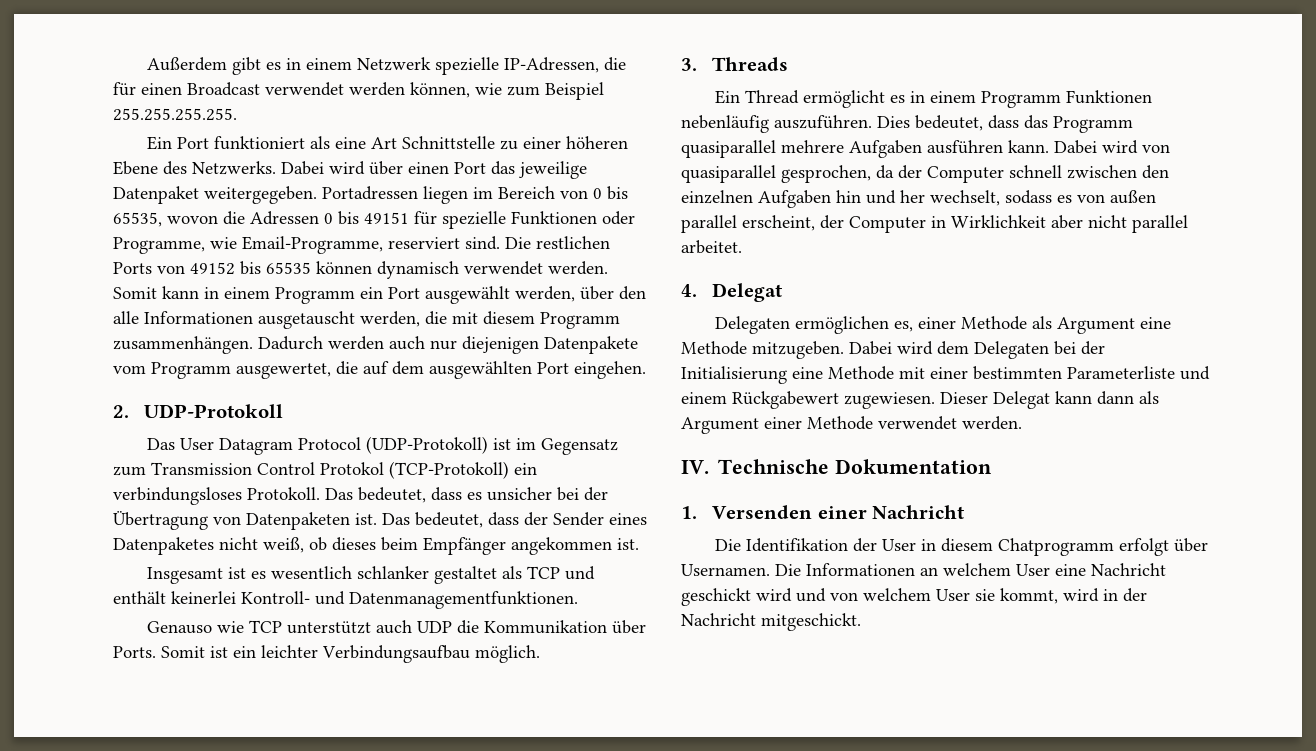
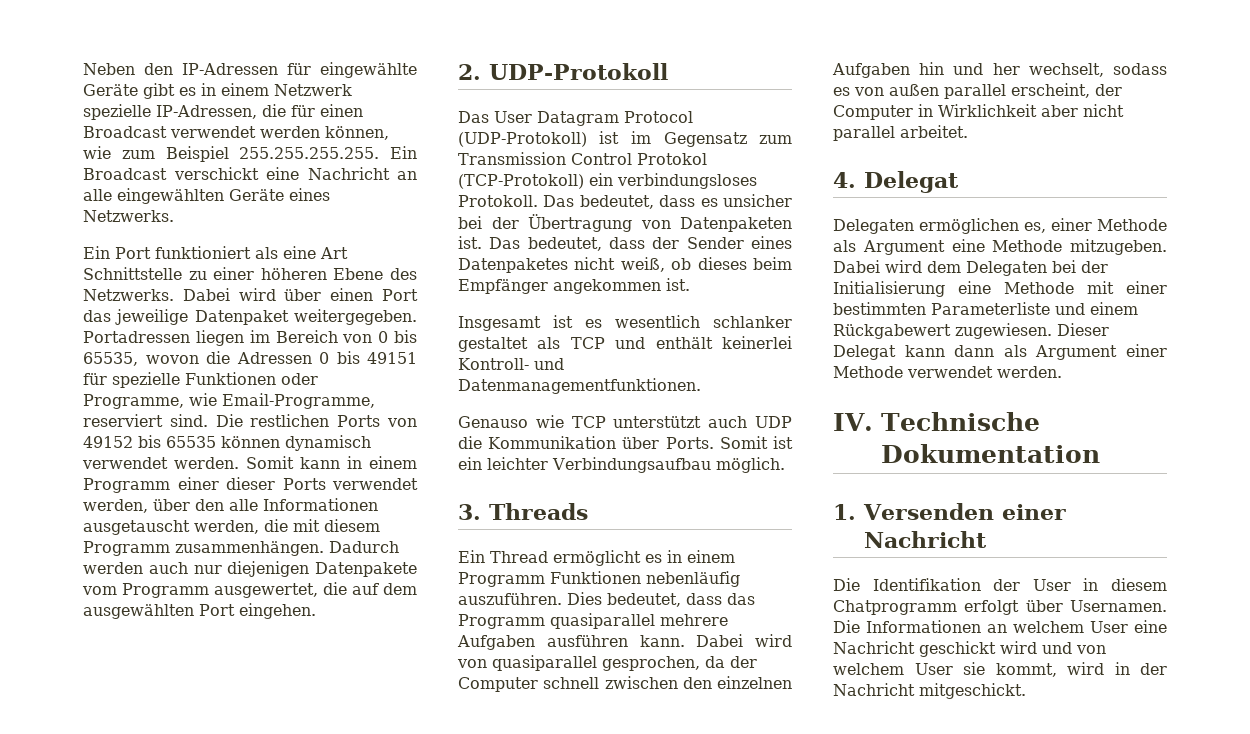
- Außerdem gibt es in einem Netzwerk spezielle IP-Adressen, die für einen Broadcast verwendet werden können, wie zum Beispiel 255.255.255.255.
+ Neben den IP-Adressen für eingewählte Geräte gibt es in einem Netzwerk spezielle IP-Adressen, die für einen Broadcast verwendet werden können, wie zum Beispiel 255.255.255.255. Ein Broadcast verschickt eine Nachricht an alle eingewählten Geräte eines Netzwerks.
- Somit kann in einem Programm ein Port ausgewählt werden, über den alle Informationen ausgetauscht werden, die mit diesem Programm zusammenhängen.
+ Somit kann in einem Programm einer dieser Ports verwendet werden, über den alle Informationen ausgetauscht werden, die mit diesem Programm zusammenhängen.

